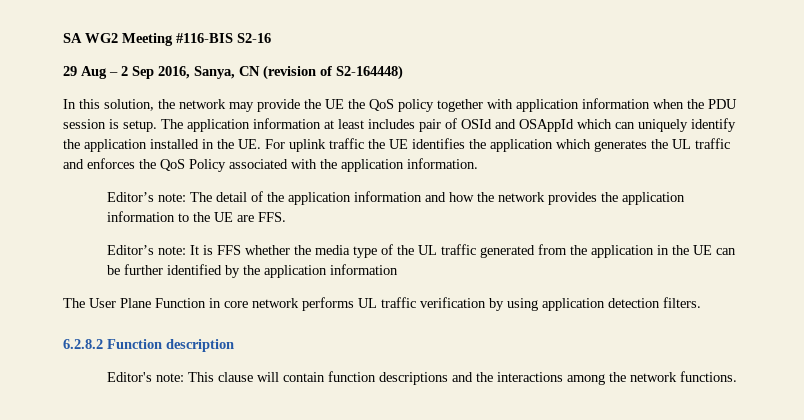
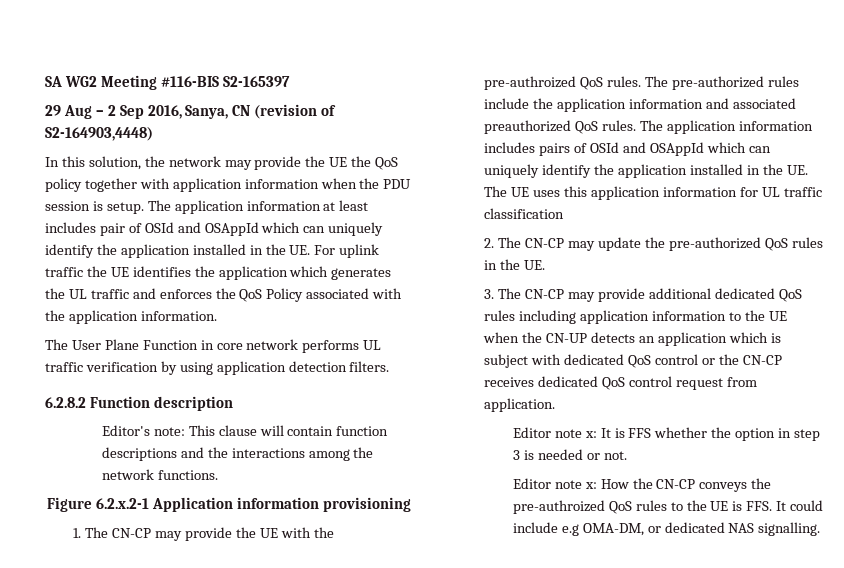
- SA WG2 Meeting #116-BIS S2-16
+ SA WG2 Meeting #116-BIS S2-165397
- 29 Aug – 2 Sep 2016, Sanya, CN (revision of S2-164448)
+ 29 Aug – 2 Sep 2016, Sanya, CN (revision of S2-164903,4448)
- Editor’s note: The detail of the application information and how the network provides the application information to the UE are FFS.
- Editor’s note: It is FFS whether the media type of the UL traffic generated from the application in the UE can be further identified by the application information
+ Figure 6.2.x.2-1 Application information provisioning
+ 1. The CN-CP may provide the UE with the pre-authroized QoS rules. The pre-authorized rules include the application information and associated preauthorized QoS rules. The application information includes pairs of OSId and OSAppId which can uniquely identify the application installed in the UE. The UE uses this application information for UL traffic classification
+ 2. The CN-CP may update the pre-authorized QoS rules in the UE.
+ 3. The CN-CP may provide additional dedicated QoS rules including application information to the UE when the CN-UP detects an application which is subject with dedicated QoS control or the CN-CP receives dedicated QoS control request from application.
+ Editor note x: It is FFS whether the option in step 3 is needed or not.
+ Editor note x: How the CN-CP conveys the pre-authroized QoS rules to the UE is FFS. It could include e.g OMA-DM, or dedicated NAS signalling.

